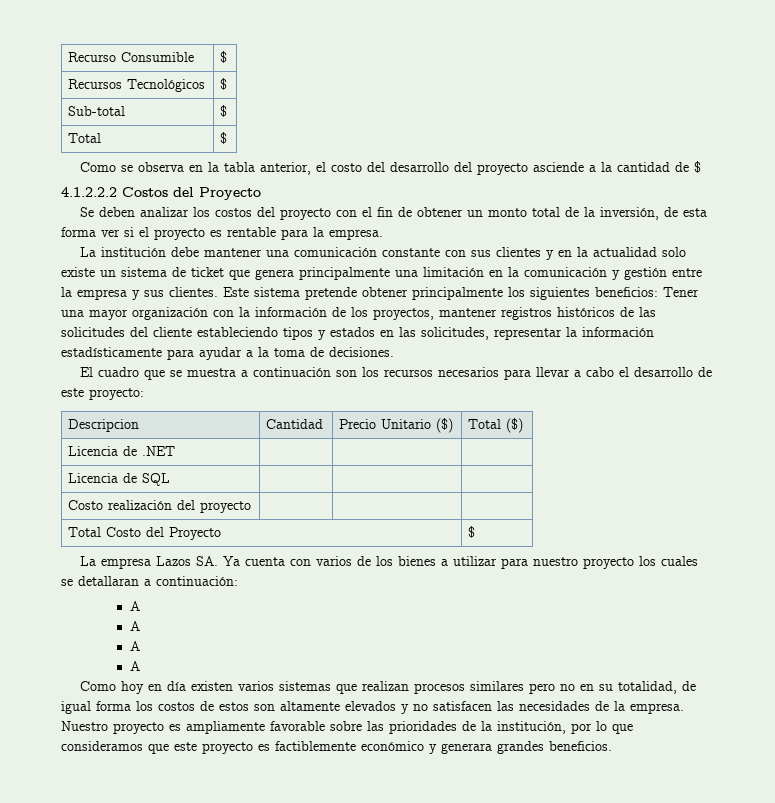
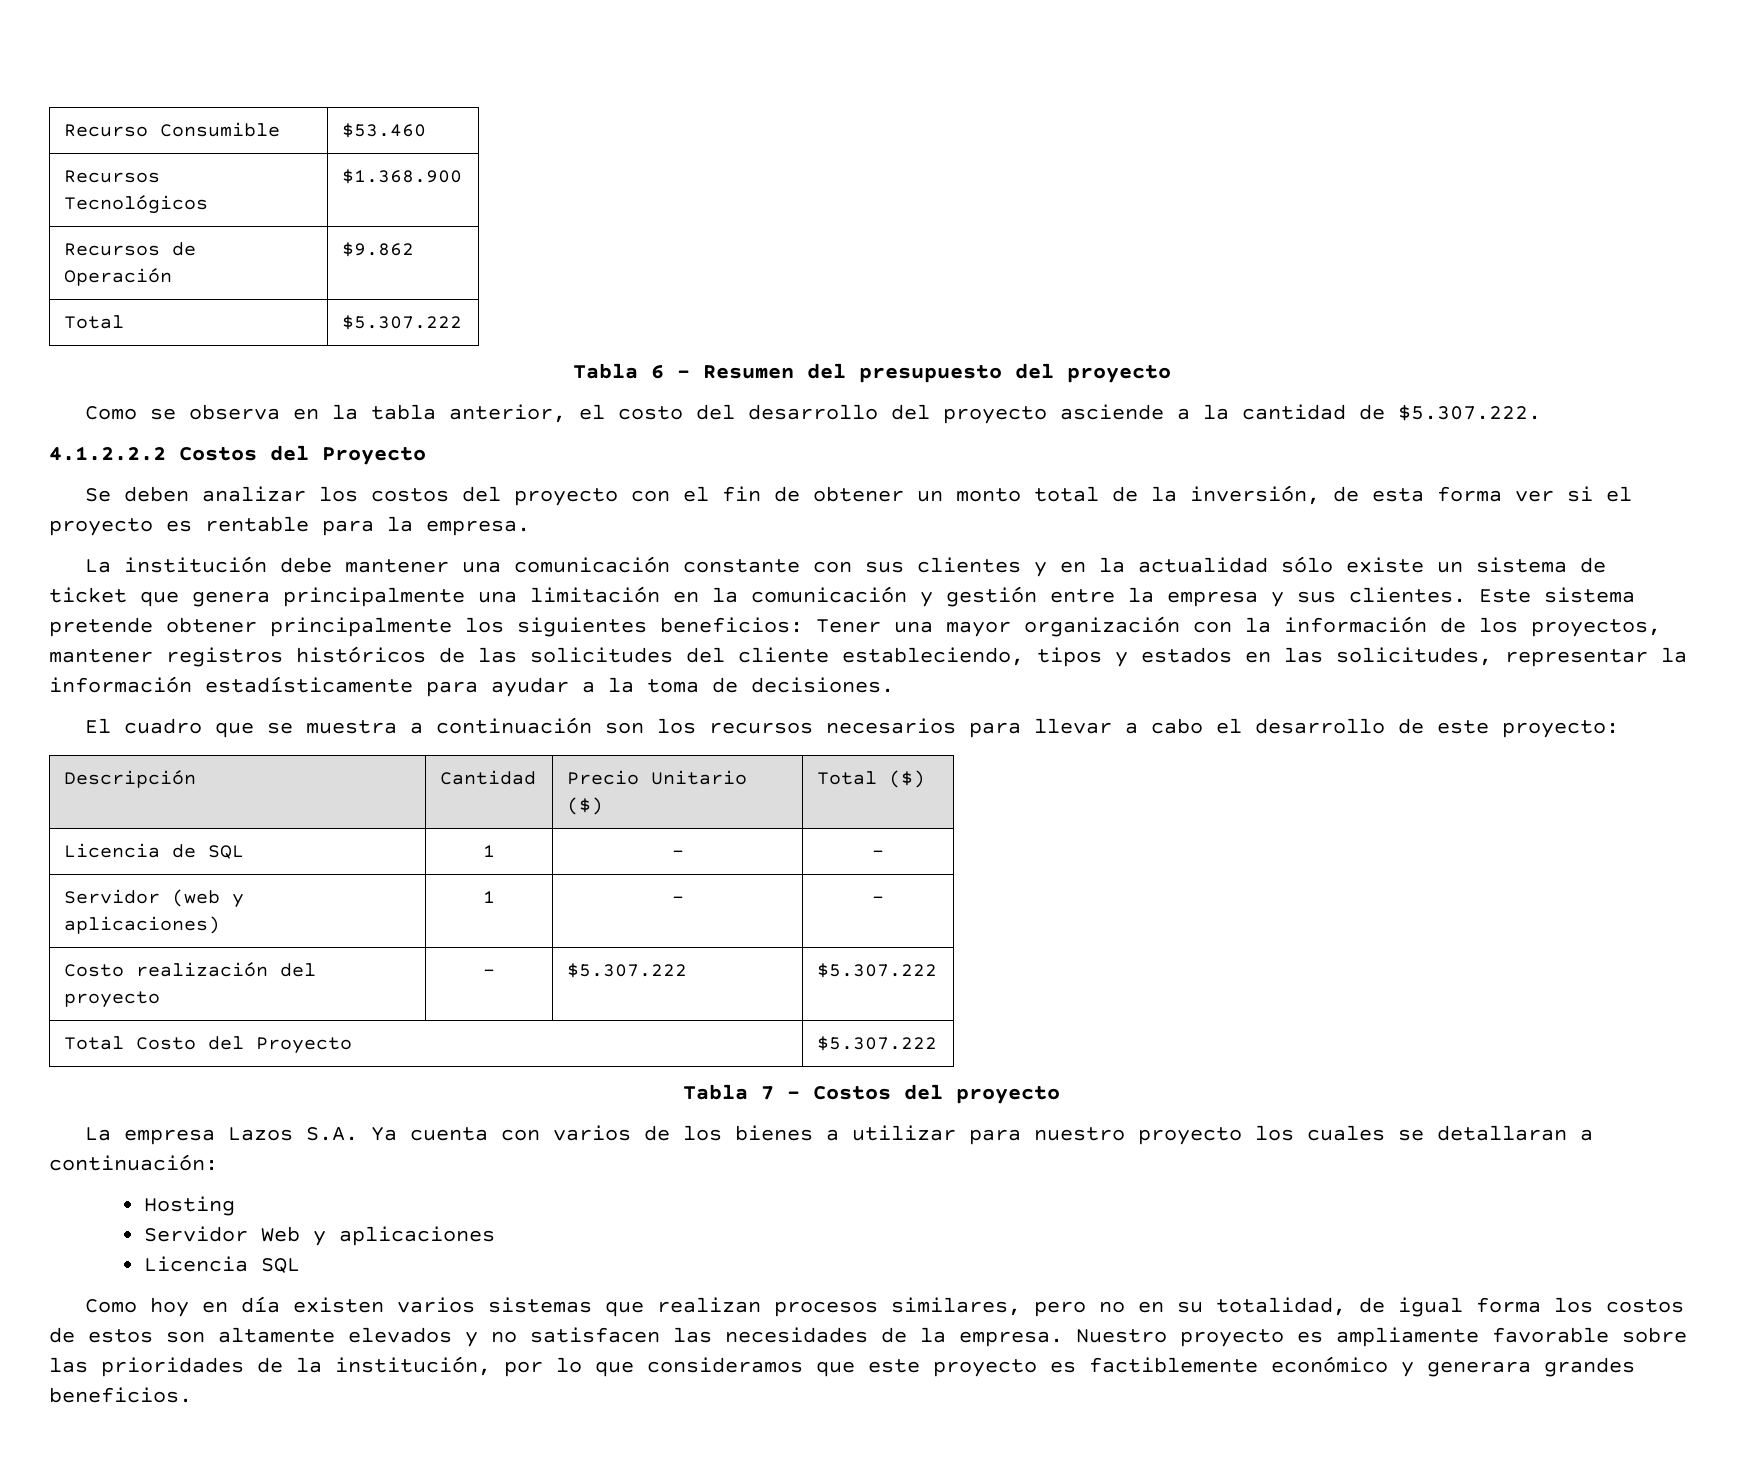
- Recurso Consumible | $
+ Recurso Consumible | $53.460
- Recursos Tecnológicos | $
- Sub-total | $
- Total | $
+ Recursos Tecnológicos | $1.368.900
+ Recursos de Operación | $9.862
+ Total | $5.307.222
+ Tabla 6 - Resumen del presupuesto del proyecto
- Como se observa en la tabla anterior, el costo del desarrollo del proyecto asciende a la cantidad de $
+ Como se observa en la tabla anterior, el costo del desarrollo del proyecto asciende a la cantidad de $5.307.222.
- La institución debe mantener una comunicación constante con sus clientes y en la actualidad solo existe un sistema de ticket que genera principalmente una limitación en la comunicación y gestión entre la empresa y sus clientes.
+ La institución debe mantener una comunicación constante con sus clientes y en la actualidad sólo existe un sistema de ticket que genera principalmente una limitación en la comunicación y gestión entre la empresa y sus clientes.
- Este sistema pretende obtener principalmente los siguientes beneficios: Tener una mayor organización con la información de los proyectos, mantener registros históricos de las solicitudes del cliente estableciendo tipos y estados en las solicitudes, representar la información estadísticamente para ayudar a la toma de decisiones.
+ Este sistema pretende obtener principalmente los siguientes beneficios: Tener una mayor organización con la información de los proyectos, mantener registros históricos de las solicitudes del cliente estableciendo, tipos y estados en las solicitudes, representar la información estadísticamente para ayudar a la toma de decisiones.
- Descripcion | Cantidad | Precio Unitario ($) | Total ($)
+ Descripción | Cantidad | Precio Unitario ($) | Total ($)
- Licencia de .NET | | |
- Licencia de SQL | | |
+ Licencia de SQL | 1 | - | -
+ Servidor (web y aplicaciones) | 1 | - | -
- Costo realización del proyecto | | |
+ Costo realización del proyecto | - | $5.307.222 | $5.307.222
- Total Costo del Proyecto | $
+ Total Costo del Proyecto | $5.307.222
+ Tabla 7 - Costos del proyecto
- La empresa Lazos SA. Ya cuenta con varios de los bienes a utilizar para nuestro proyecto los cuales se detallaran a continuación:
- A
- A
- A
- A
+ La empresa Lazos S.A. Ya cuenta con varios de los bienes a utilizar para nuestro proyecto los cuales se detallaran a continuación:
+ Hosting
+ Servidor Web y aplicaciones
+ Licencia SQL
- Como hoy en día existen varios sistemas que realizan procesos similares pero no en su totalidad, de igual forma los costos de estos son altamente elevados y no satisfacen las necesidades de la empresa.
+ Como hoy en día existen varios sistemas que realizan procesos similares, pero no en su totalidad, de igual forma los costos de estos son altamente elevados y no satisfacen las necesidades de la empresa.

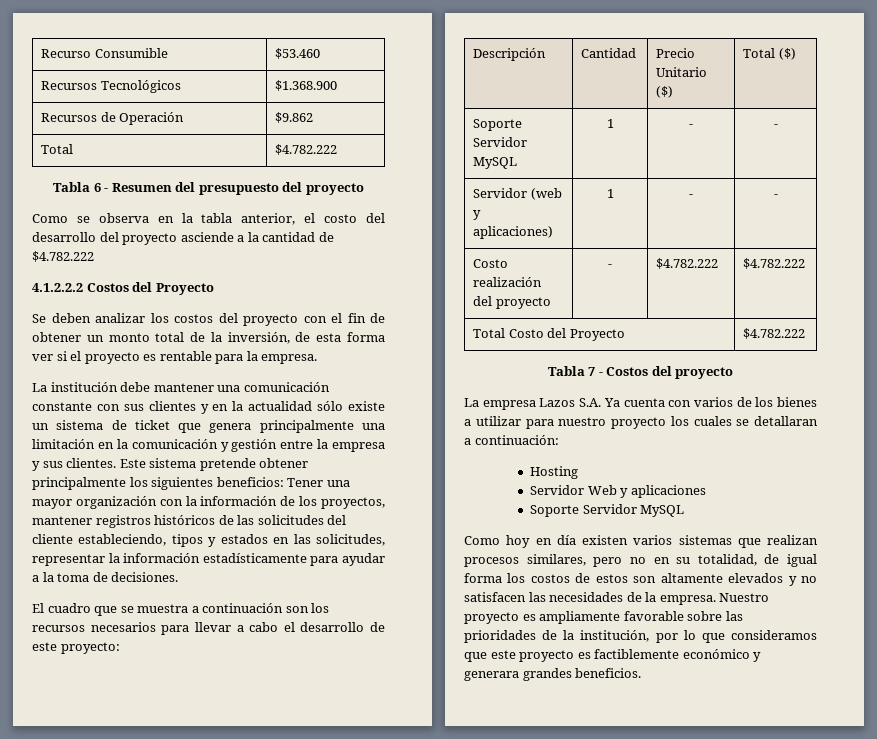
- Total | $5.307.222
+ Total | $4.782.222
- Como se observa en la tabla anterior, el costo del desarrollo del proyecto asciende a la cantidad de $5.307.222.
+ Como se observa en la tabla anterior, el costo del desarrollo del proyecto asciende a la cantidad de $4.782.222
- Licencia de SQL | 1 | - | -
+ Soporte Servidor MySQL | 1 | - | -
- Costo realización del proyecto | - | $5.307.222 | $5.307.222
+ Costo realización del proyecto | - | $4.782.222 | $4.782.222
- Total Costo del Proyecto | $5.307.222
+ Total Costo del Proyecto | $4.782.222
  Servidor Web y aplicaciones
- Licencia SQL
+ Soporte Servidor MySQL

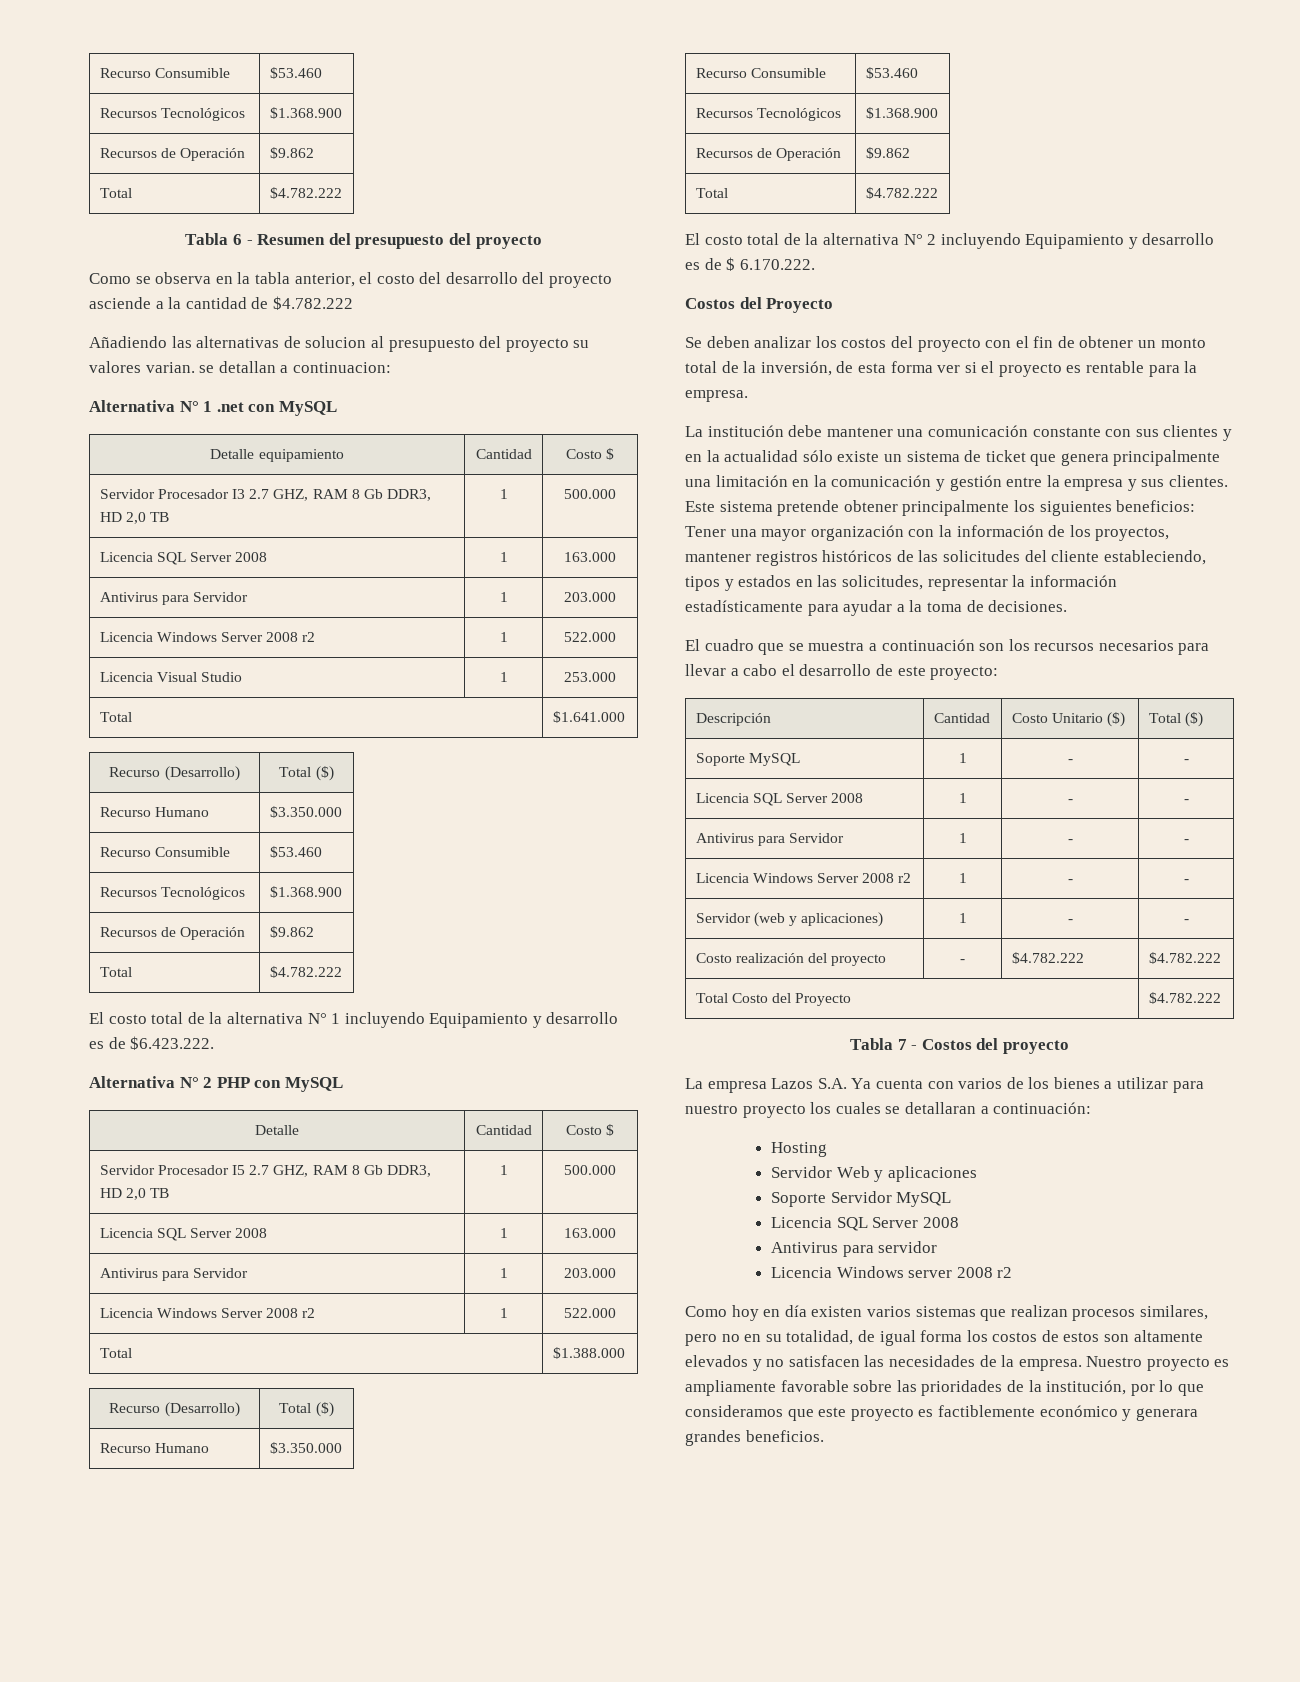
- 4.1.2.2.2 Costos del Proyecto
+ Añadiendo las alternativas de solucion al presupuesto del proyecto su valores varian. se detallan a continuacion:
+ Alternativa N° 1 .net con MySQL
+ Detalle equipamiento | Cantidad | Costo $
+ Servidor Procesador I3 2.7 GHZ, RAM 8 Gb DDR3, HD 2,0 TB | 1 | 500.000
+ Licencia SQL Server 2008 | 1 | 163.000
+ Antivirus para Servidor | 1 | 203.000
+ Licencia Windows Server 2008 r2 | 1 | 522.000
+ Licencia Visual Studio | 1 | 253.000
+ Total | $1.641.000
+ Recurso (Desarrollo) | Total ($)
+ Recurso Humano | $3.350.000
+ Recurso Consumible | $53.460
+ Recursos Tecnológicos | $1.368.900
+ Recursos de Operación | $9.862
+ Total | $4.782.222
+ El costo total de la alternativa N° 1 incluyendo Equipamiento y desarrollo es de $6.423.222.
+ Alternativa N° 2 PHP con MySQL
+ Detalle | Cantidad | Costo $
+ Servidor Procesador I5 2.7 GHZ, RAM 8 Gb DDR3, HD 2,0 TB | 1 | 500.000
+ Licencia SQL Server 2008 | 1 | 163.000
+ Antivirus para Servidor | 1 | 203.000
+ Licencia Windows Server 2008 r2 | 1 | 522.000
+ Total | $1.388.000
+ Recurso (Desarrollo) | Total ($)
+ Recurso Humano | $3.350.000
+ Recurso Consumible | $53.460
+ Recursos Tecnológicos | $1.368.900
+ Recursos de Operación | $9.862
+ Total | $4.782.222
+ El costo total de la alternativa N° 2 incluyendo Equipamiento y desarrollo es de $ 6.170.222.
+ Costos del Proyecto
- Descripción | Cantidad | Precio Unitario ($) | Total ($)
+ Descripción | Cantidad | Costo Unitario ($) | Total ($)
- Soporte Servidor MySQL | 1 | - | -
+ Soporte MySQL | 1 | - | -
+ Licencia SQL Server 2008 | 1 | - | -
+ Antivirus para Servidor | 1 | - | -
+ Licencia Windows Server 2008 r2 | 1 | - | -
  Servidor Web y aplicaciones
  Soporte Servidor MySQL
+ Licencia SQL Server 2008
+ Antivirus para servidor
+ Licencia Windows server 2008 r2

